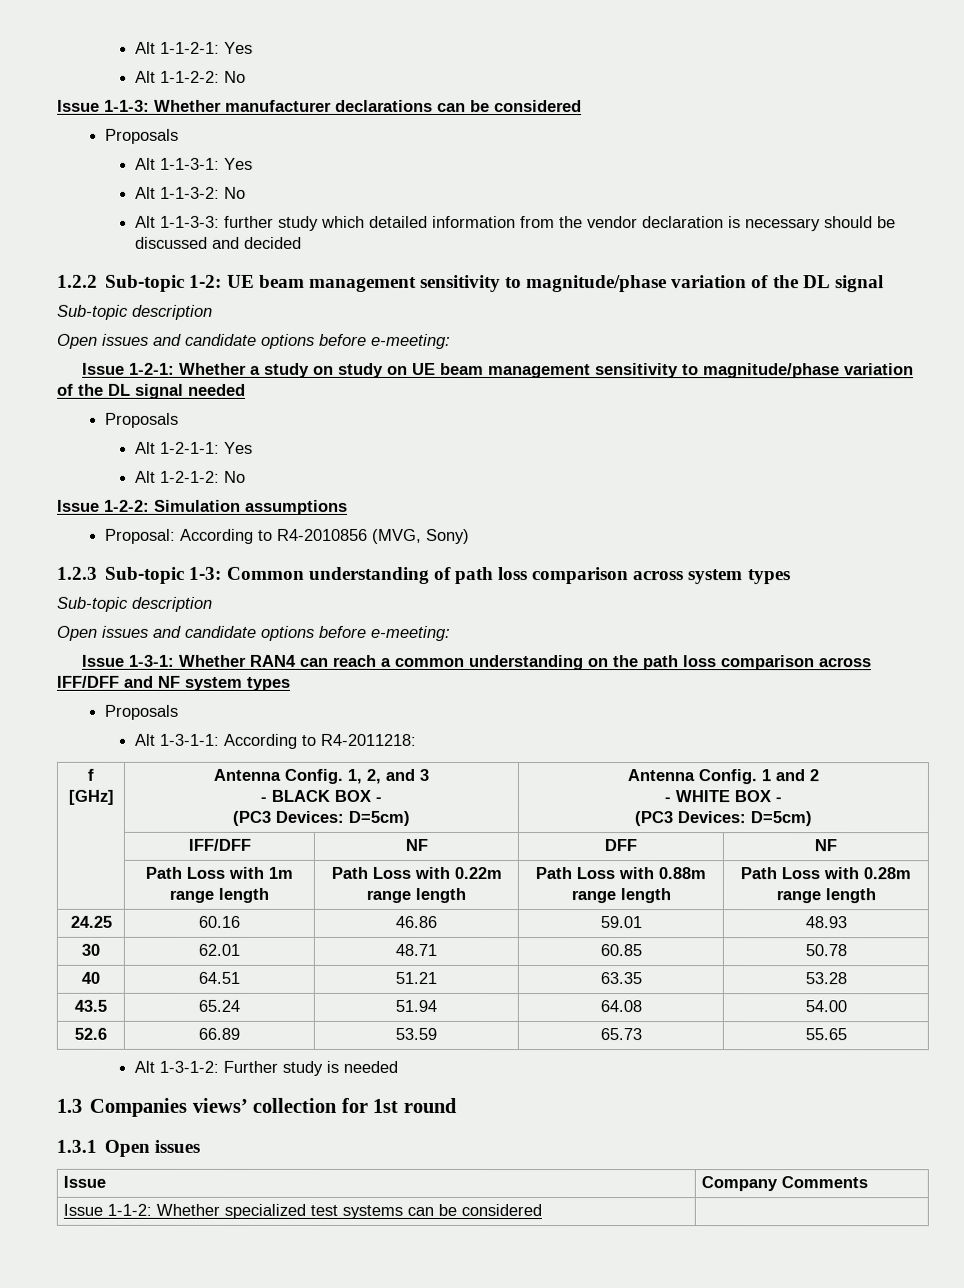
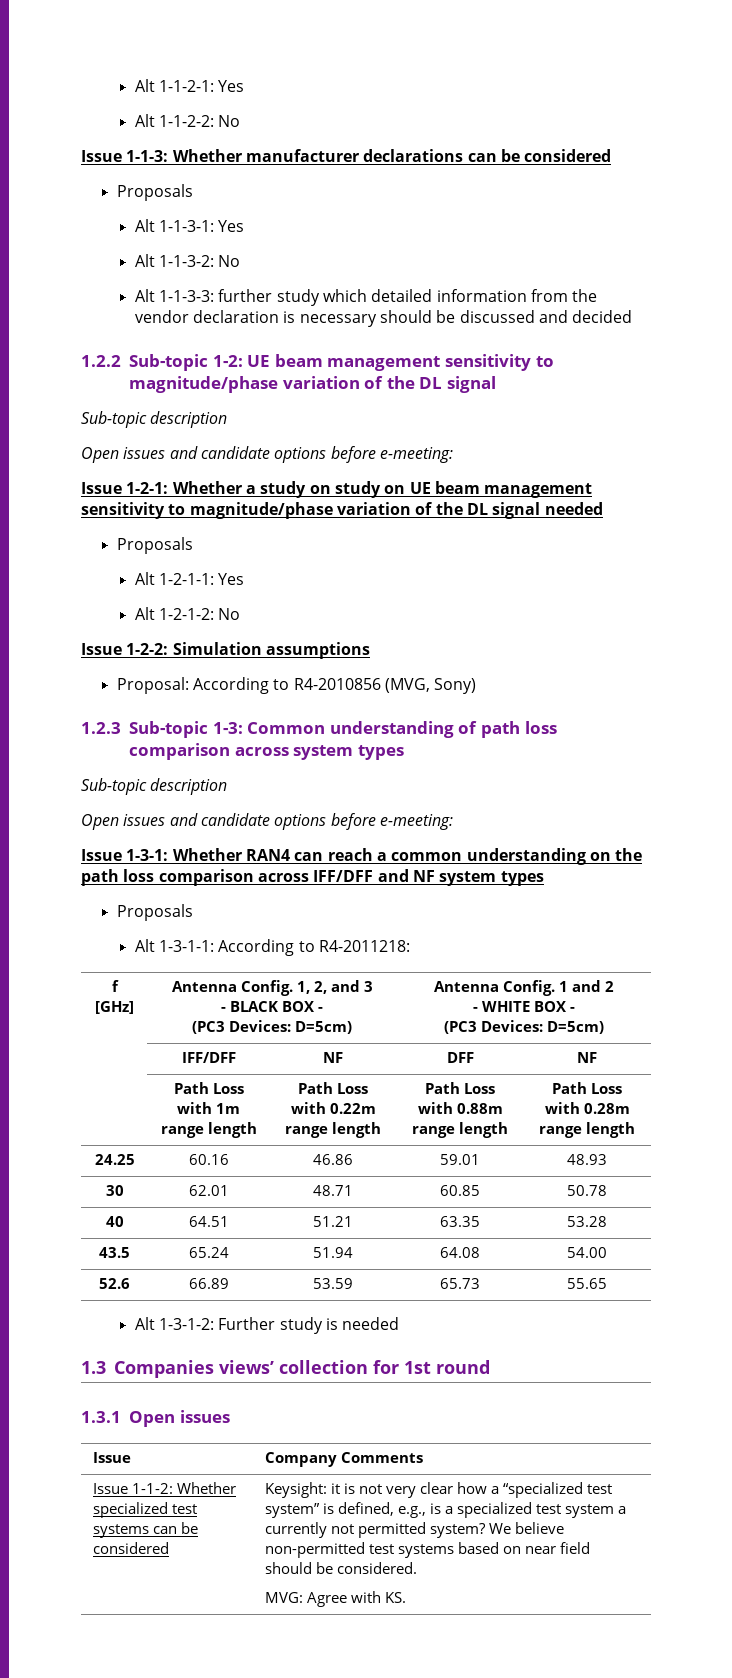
+ Keysight: it is not very clear how a “specialized test system” is defined, e.g., is a specialized test system a currently not permitted system? We believe non-permitted test systems based on near field should be considered.
+ MVG: Agree with KS.

